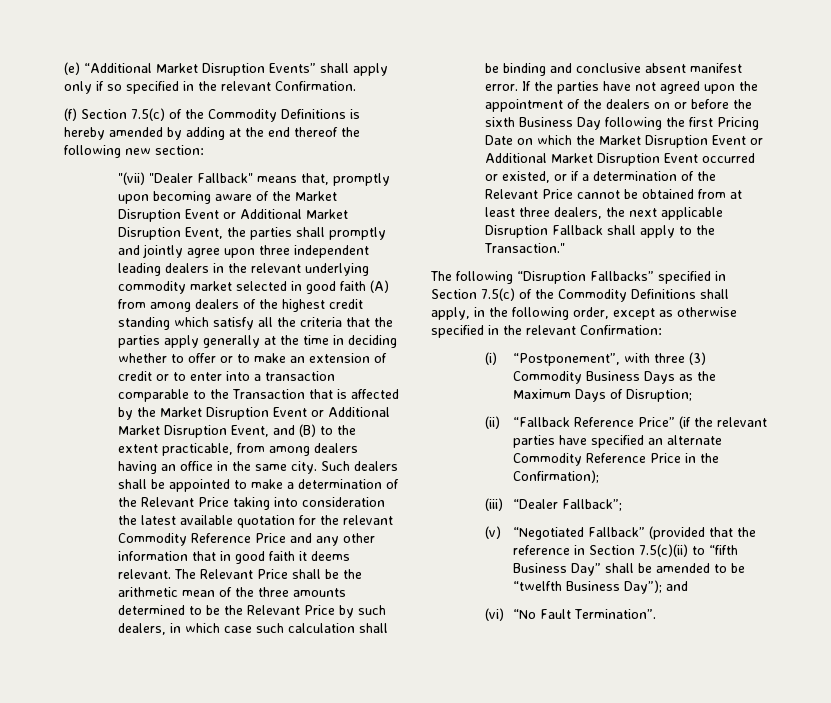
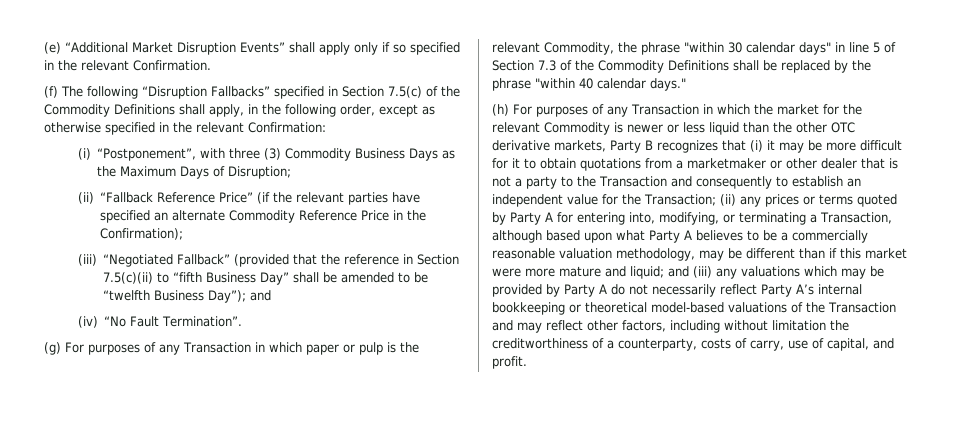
- (f) Section 7.5(c) of the Commodity Definitions is hereby amended by adding at the end thereof the following new section:
- "(vii) "Dealer Fallback" means that, promptly upon becoming aware of the Market Disruption Event or Additional Market Disruption Event, the parties shall promptly and jointly agree upon three independent leading dealers in the relevant underlying commodity market selected in good faith (A) from among dealers of the highest credit standing which satisfy all the criteria that the parties apply generally at the time in deciding whether to offer or to make an extension of credit or to enter into a transaction comparable to the Transaction that is affected by the Market Disruption Event or Additional Market Disruption Event, and (B) to the extent practicable, from among dealers having an office in the same city. Such dealers shall be appointed to make a determination of the Relevant Price taking into consideration the latest available quotation for the relevant Commodity Reference Price and any other information that in good faith it deems relevant. The Relevant Price shall be the arithmetic mean of the three amounts determined to be the Relevant Price by such dealers, in which case such calculation shall be binding and conclusive absent manifest error. If the parties have not agreed upon the appointment of the dealers on or before the sixth Business Day following the first Pricing Date on which the Market Disruption Event or Additional Market Disruption Event occurred or existed, or if a determination of the Relevant Price cannot be obtained from at least three dealers, the next applicable Disruption Fallback shall apply to the Transaction."
- The following “Disruption Fallbacks” specified in Section 7.5(c) of the Commodity Definitions shall apply, in the following order, except as otherwise specified in the relevant Confirmation:
+ (f) The following “Disruption Fallbacks” specified in Section 7.5(c) of the Commodity Definitions shall apply, in the following order, except as otherwise specified in the relevant Confirmation:
- (iii) “Dealer Fallback”;
- (v) “Negotiated Fallback” (provided that the reference in Section 7.5(c)(ii) to “fifth Business Day” shall be amended to be “twelfth Business Day”); and
+ (iii) “Negotiated Fallback” (provided that the reference in Section 7.5(c)(ii) to “fifth Business Day” shall be amended to be “twelfth Business Day”); and
- (vi) “No Fault Termination”.
+ (iv) “No Fault Termination”.
+ (g) For purposes of any Transaction in which paper or pulp is the relevant Commodity, the phrase "within 30 calendar days" in line 5 of Section 7.3 of the Commodity Definitions shall be replaced by the phrase "within 40 calendar days."
+ (h) For purposes of any Transaction in which the market for the relevant Commodity is newer or less liquid than the other OTC derivative markets, Party B recognizes that (i) it may be more difficult for it to obtain quotations from a marketmaker or other dealer that is not a party to the Transaction and consequently to establish an independent value for the Transaction; (ii) any prices or terms quoted by Party A for entering into, modifying, or terminating a Transaction, although based upon what Party A believes to be a commercially reasonable valuation methodology, may be different than if this market were more mature and liquid; and (iii) any valuations which may be provided by Party A do not necessarily reflect Party A’s internal bookkeeping or theoretical model-based valuations of the Transaction and may reflect other factors, including without limitation the creditworthiness of a counterparty, costs of carry, use of capital, and profit.

